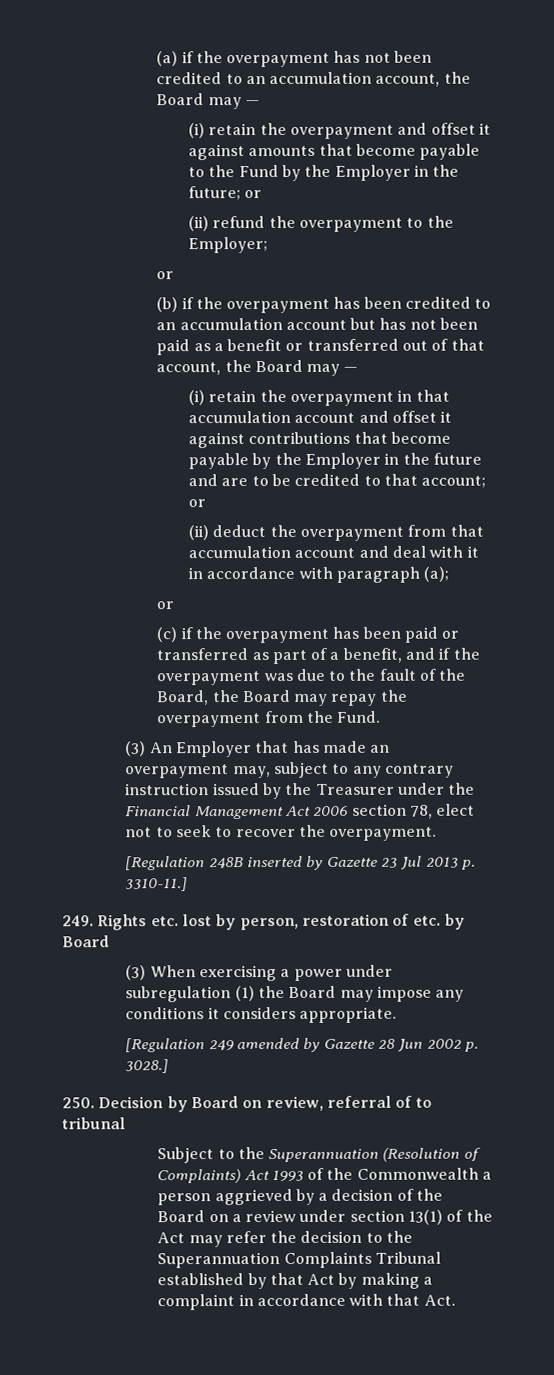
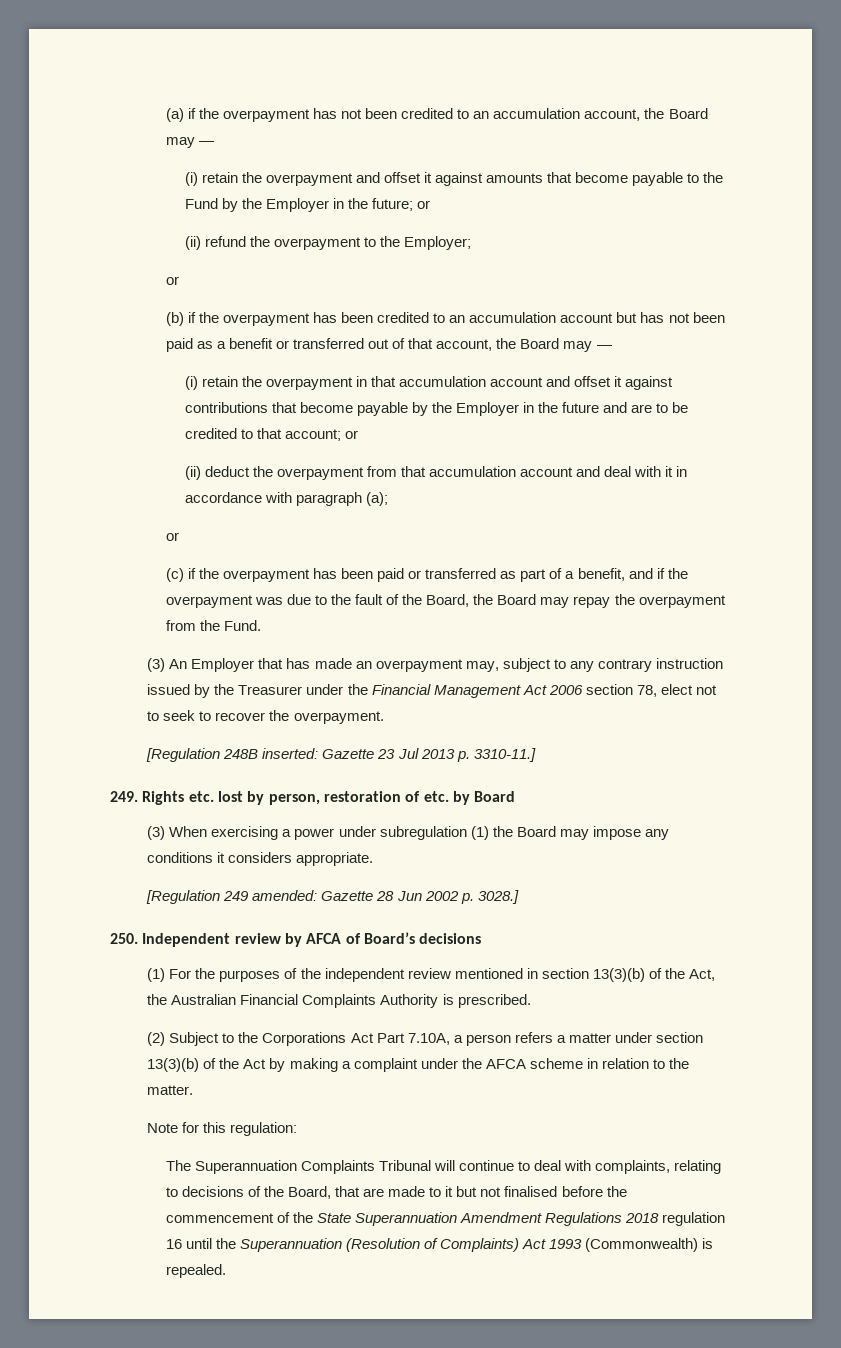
- [Regulation 248B inserted by Gazette 23 Jul 2013 p. 3310-11.]
+ [Regulation 248B inserted: Gazette 23 Jul 2013 p. 3310-11.]
- [Regulation 249 amended by Gazette 28 Jun 2002 p. 3028.]
+ [Regulation 249 amended: Gazette 28 Jun 2002 p. 3028.]
- 250. Decision by Board on review, referral of to tribunal
- Subject to the Superannuation (Resolution of Complaints) Act 1993 of the Commonwealth a person aggrieved by a decision of the Board on a review under section 13(1) of the Act may refer the decision to the Superannuation Complaints Tribunal established by that Act by making a complaint in accordance with that Act.
+ 250. Independent review by AFCA of Board’s decisions
+ (1) For the purposes of the independent review mentioned in section 13(3)(b) of the Act, the Australian Financial Complaints Authority is prescribed.
+ (2) Subject to the Corporations Act Part 7.10A, a person refers a matter under section 13(3)(b) of the Act by making a complaint under the AFCA scheme in relation to the matter.
+ Note for this regulation:
+ The Superannuation Complaints Tribunal will continue to deal with complaints, relating to decisions of the Board, that are made to it but not finalised before the commencement of the State Superannuation Amendment Regulations 2018 regulation 16 until the Superannuation (Resolution of Complaints) Act 1993 (Commonwealth) is repealed.

